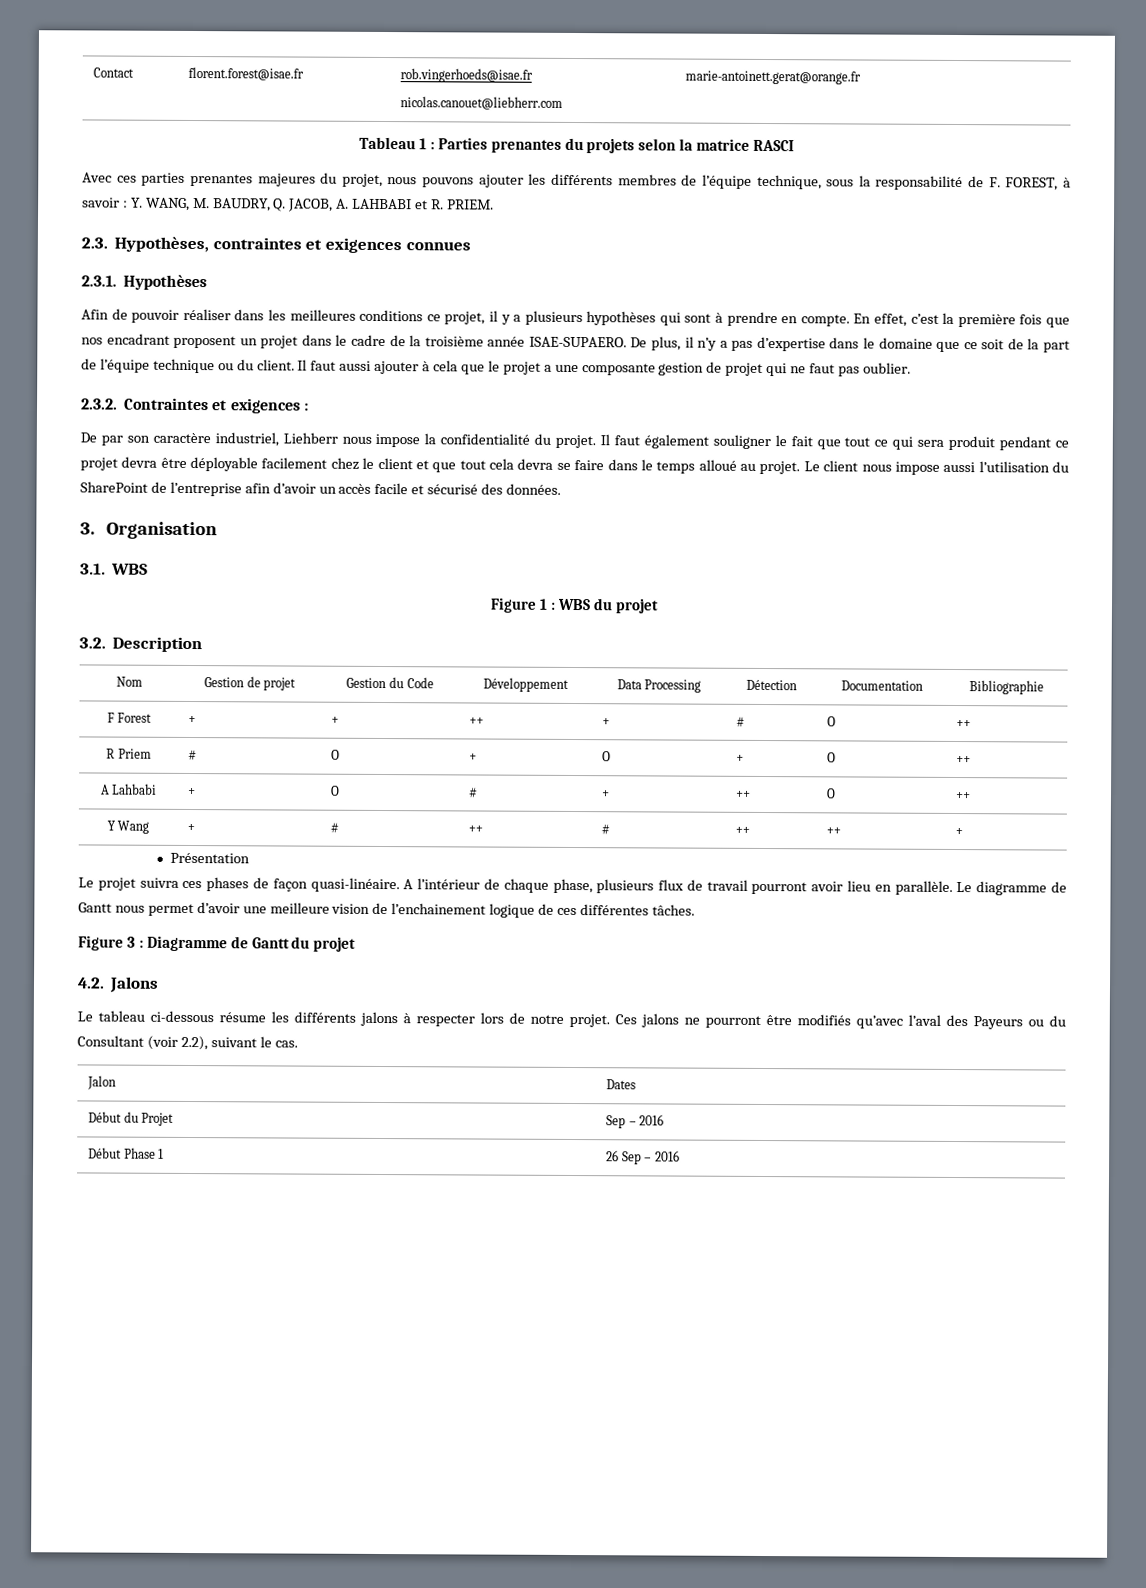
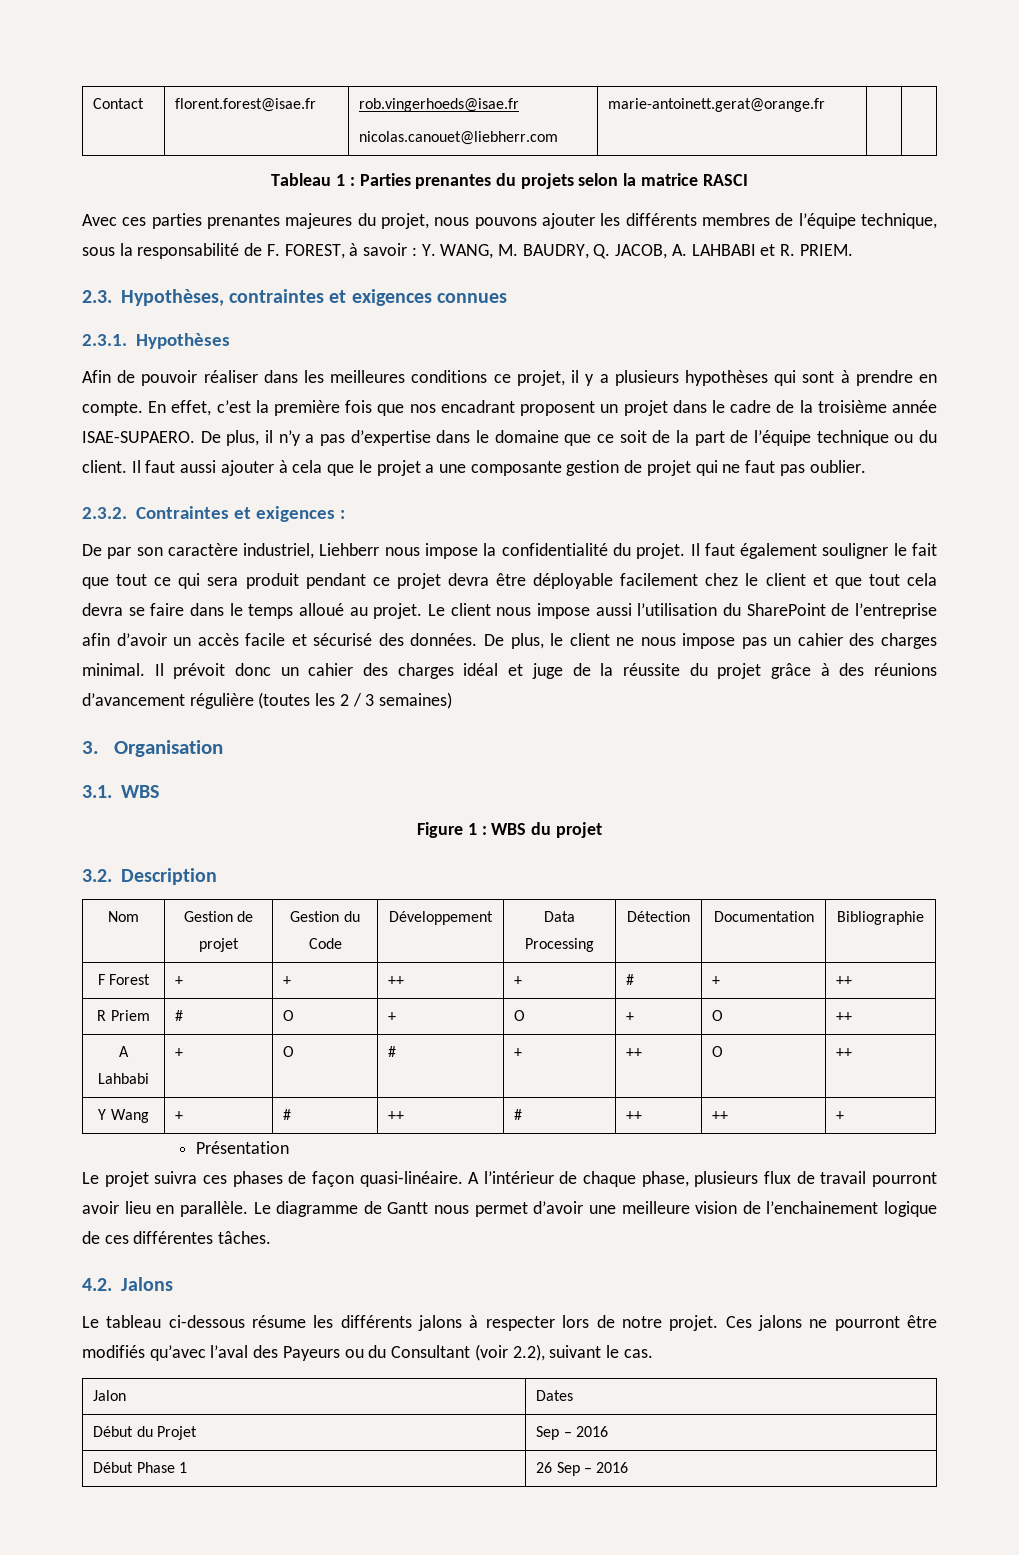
+ De plus, le client ne nous impose pas un cahier des charges minimal. Il prévoit donc un cahier des charges idéal et juge de la réussite du projet grâce à des réunions d’avancement régulière (toutes les 2 / 3 semaines)
- F Forest | + | + | ++ | + | # | O | ++
+ F Forest | + | + | ++ | + | # | + | ++
- Figure 3 : Diagramme de Gantt du projet

